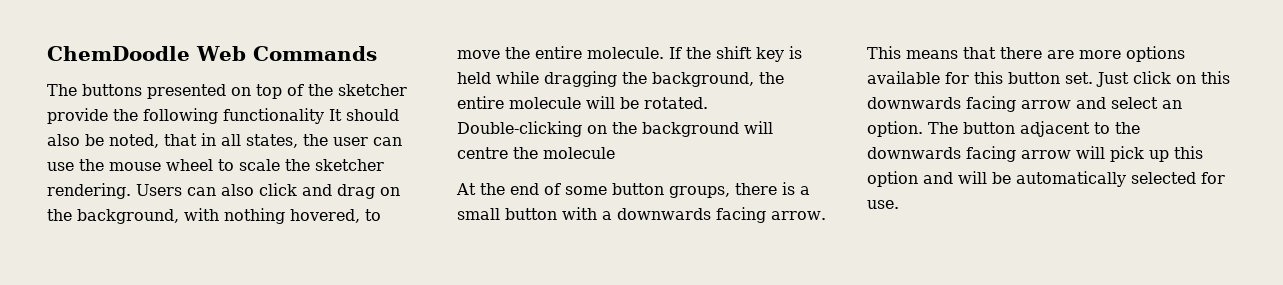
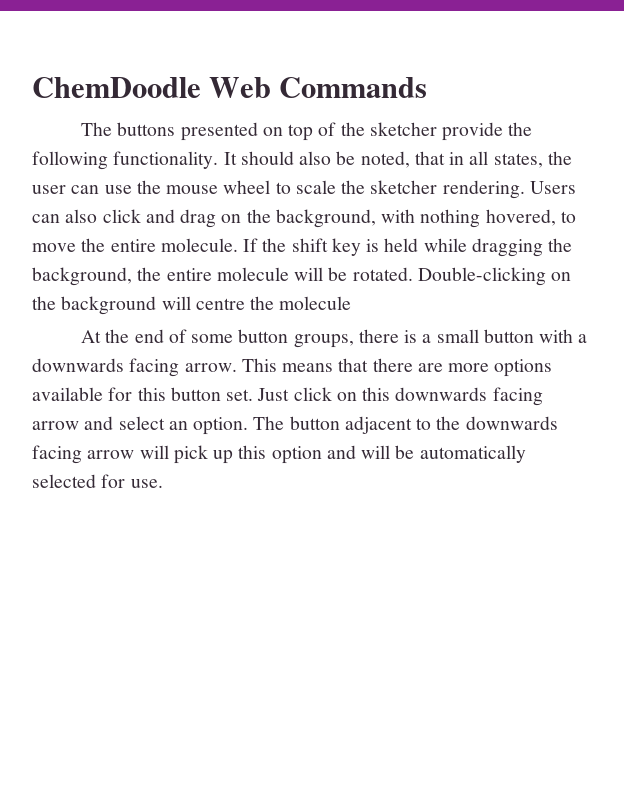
- The buttons presented on top of the sketcher provide the following functionality It should also be noted, that in all states, the user can use the mouse wheel to scale the sketcher rendering.
+ The buttons presented on top of the sketcher provide the following functionality. It should also be noted, that in all states, the user can use the mouse wheel to scale the sketcher rendering.

